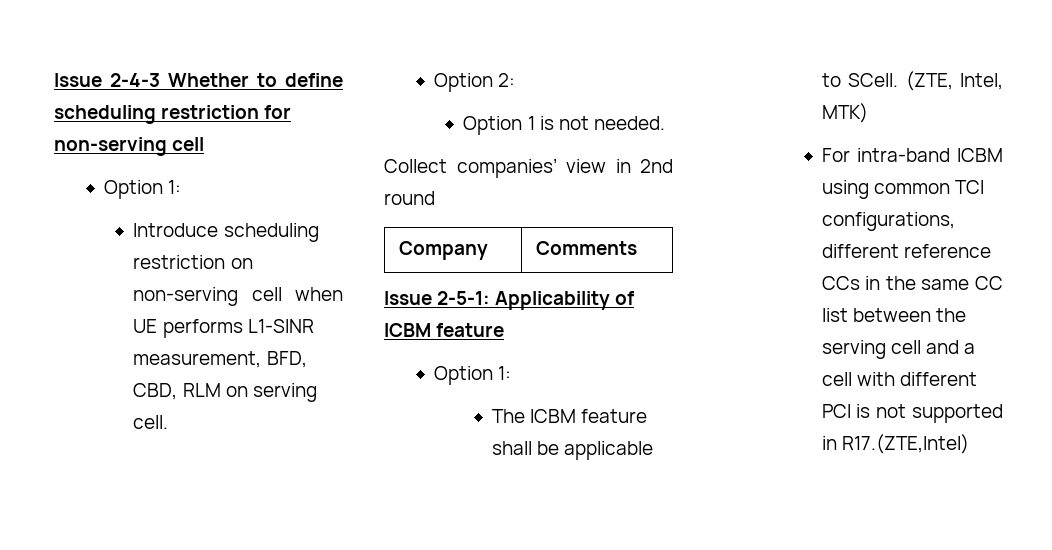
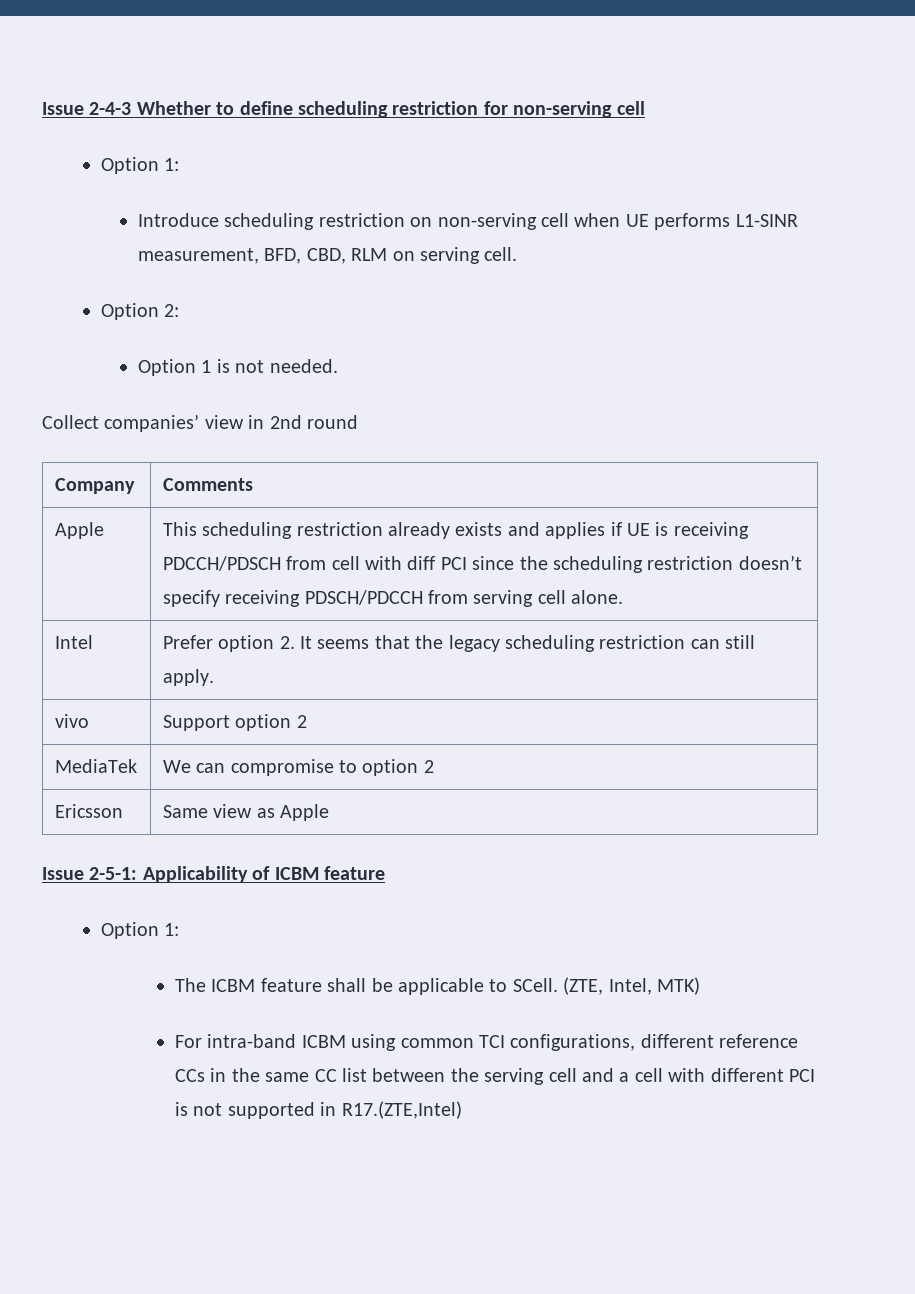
+ Apple | This scheduling restriction already exists and applies if UE is receiving PDCCH/PDSCH from cell with diff PCI since the scheduling restriction doesn’t specify receiving PDSCH/PDCCH from serving cell alone.
+ Intel | Prefer option 2. It seems that the legacy scheduling restriction can still apply.
+ vivo | Support option 2
+ MediaTek | We can compromise to option 2
+ Ericsson | Same view as Apple

